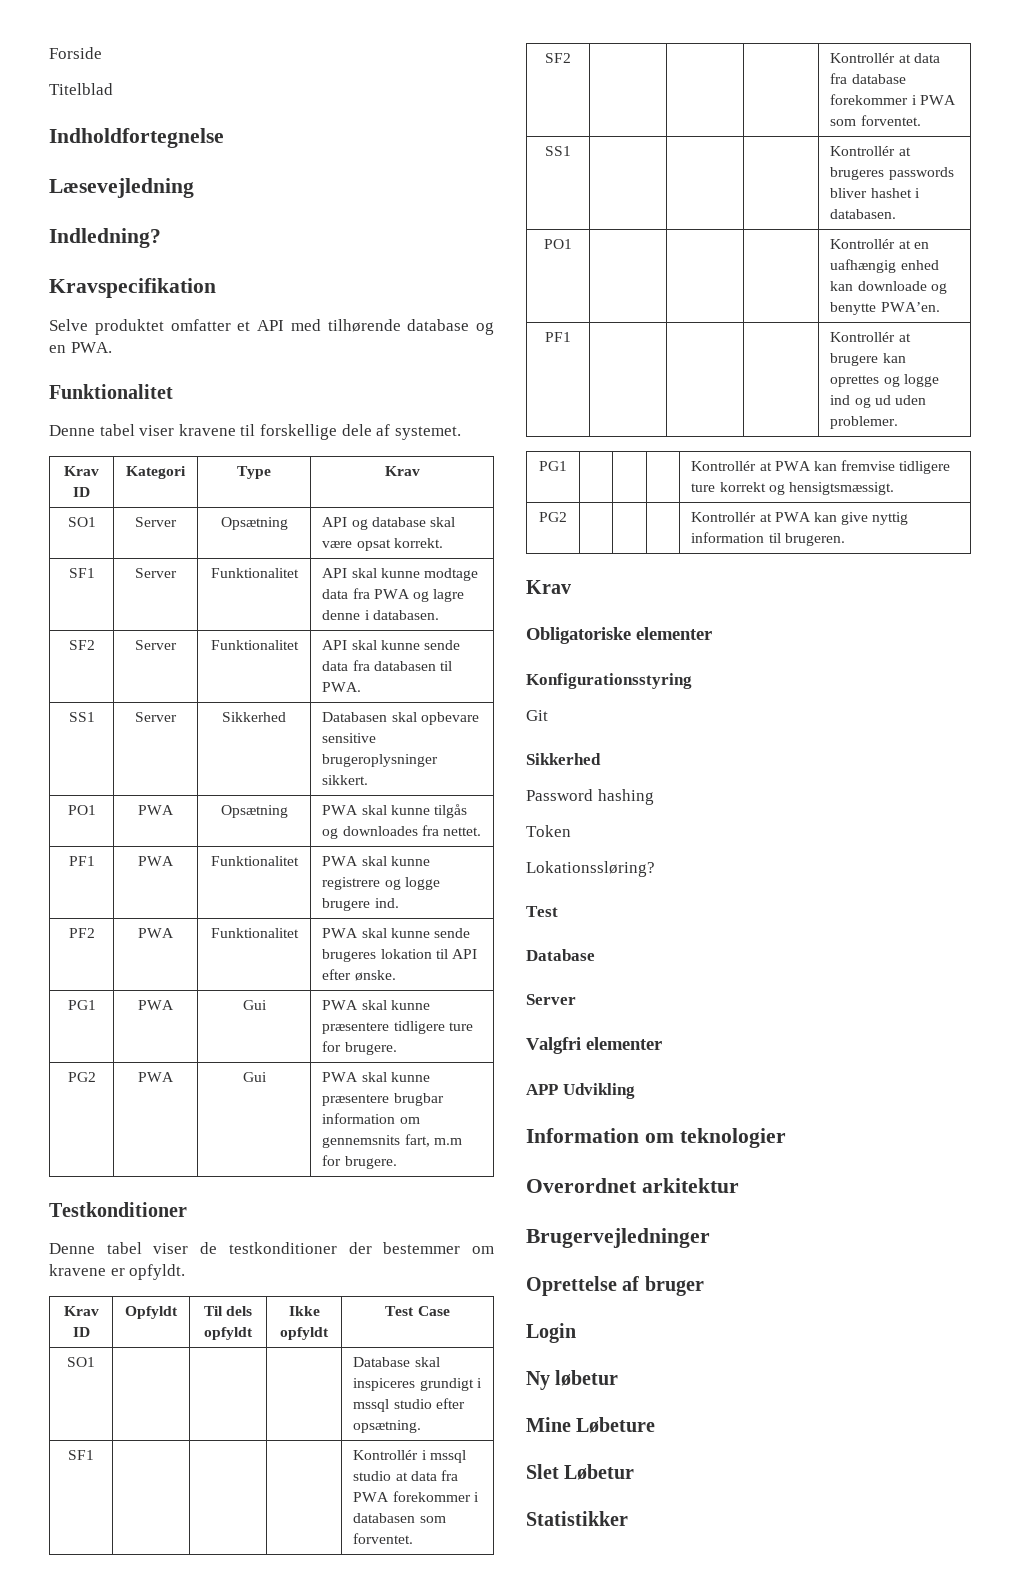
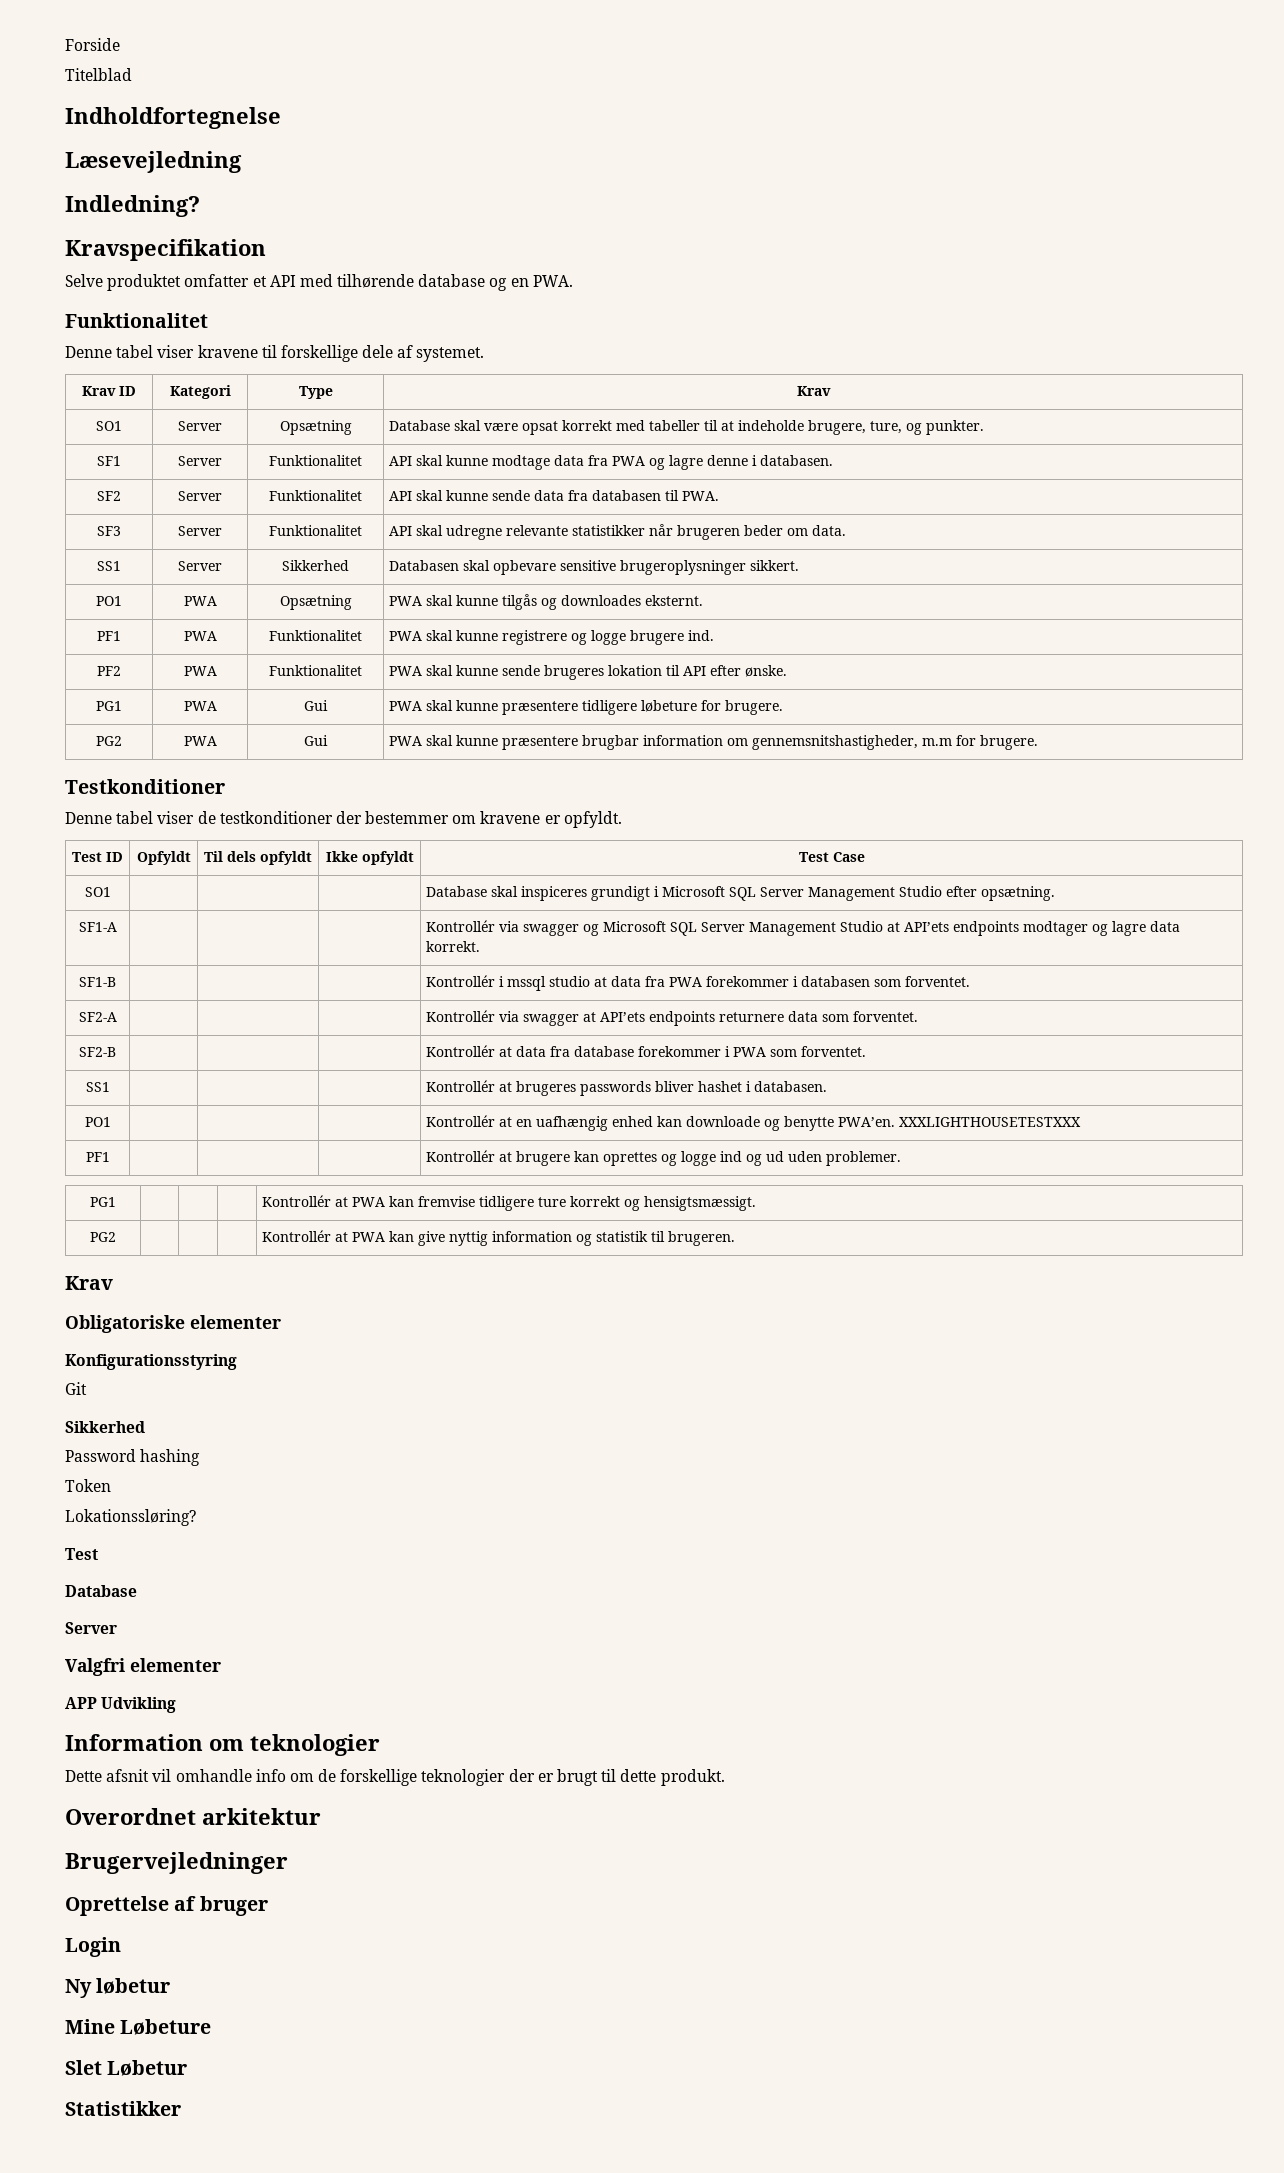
- SO1 | Server | Opsætning | API og database skal være opsat korrekt.
+ SO1 | Server | Opsætning | Database skal være opsat korrekt med tabeller til at indeholde brugere, ture, og punkter.
+ SF3 | Server | Funktionalitet | API skal udregne relevante statistikker når brugeren beder om data.
- PO1 | PWA | Opsætning | PWA skal kunne tilgås og downloades fra nettet.
+ PO1 | PWA | Opsætning | PWA skal kunne tilgås og downloades eksternt.
- PG1 | PWA | Gui | PWA skal kunne præsentere tidligere ture for brugere.
+ PG1 | PWA | Gui | PWA skal kunne præsentere tidligere løbeture for brugere.
- PG2 | PWA | Gui | PWA skal kunne præsentere brugbar information om gennemsnits fart, m.m for brugere.
+ PG2 | PWA | Gui | PWA skal kunne præsentere brugbar information om gennemsnitshastigheder, m.m for brugere.
- Krav ID | Opfyldt | Til dels opfyldt | Ikke opfyldt | Test Case
+ Test ID | Opfyldt | Til dels opfyldt | Ikke opfyldt | Test Case
- SO1 | | | | Database skal inspiceres grundigt i mssql studio efter opsætning.
- SF1 | | | | Kontrollér i mssql studio at data fra PWA forekommer i databasen som forventet.
+ SO1 | | | | Database skal inspiceres grundigt i Microsoft SQL Server Management Studio efter opsætning.
+ SF1-A | | | | Kontrollér via swagger og Microsoft SQL Server Management Studio at API’ets endpoints modtager og lagre data korrekt.
+ SF1-B | | | | Kontrollér i mssql studio at data fra PWA forekommer i databasen som forventet.
- SF2 | | | | Kontrollér at data fra database forekommer i PWA som forventet.
+ SF2-A | | | | Kontrollér via swagger at API’ets endpoints returnere data som forventet.
+ SF2-B | | | | Kontrollér at data fra database forekommer i PWA som forventet.
- PO1 | | | | Kontrollér at en uafhængig enhed kan downloade og benytte PWA’en.
+ PO1 | | | | Kontrollér at en uafhængig enhed kan downloade og benytte PWA’en. XXXLIGHTHOUSETESTXXX
- PG2 | | | | Kontrollér at PWA kan give nyttig information til brugeren.
+ PG2 | | | | Kontrollér at PWA kan give nyttig information og statistik til brugeren.
+ Dette afsnit vil omhandle info om de forskellige teknologier der er brugt til dette produkt.

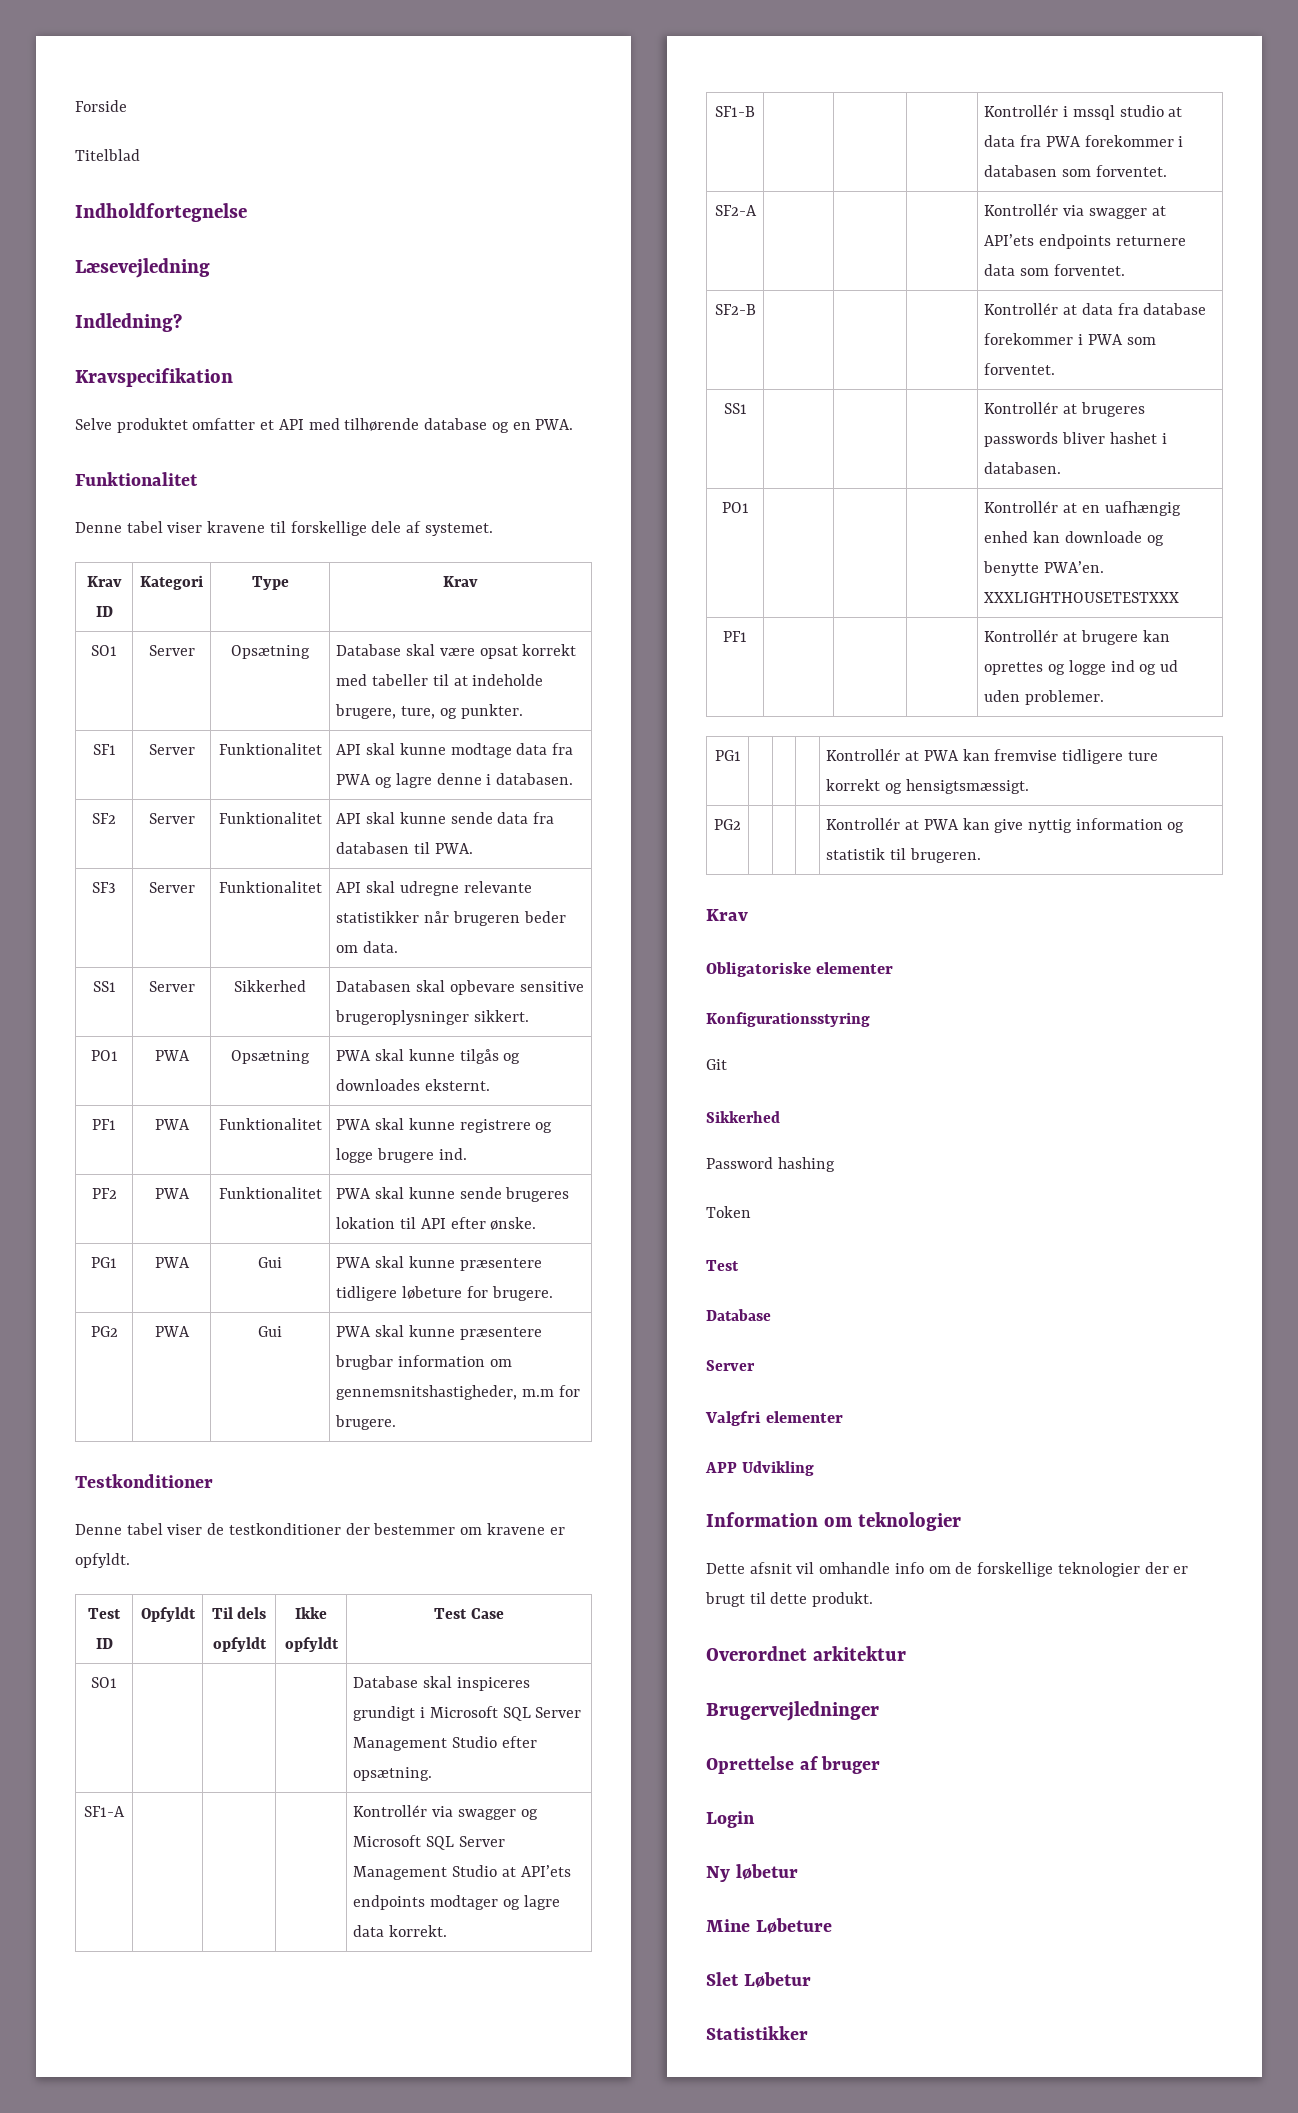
- Lokationssløring?

